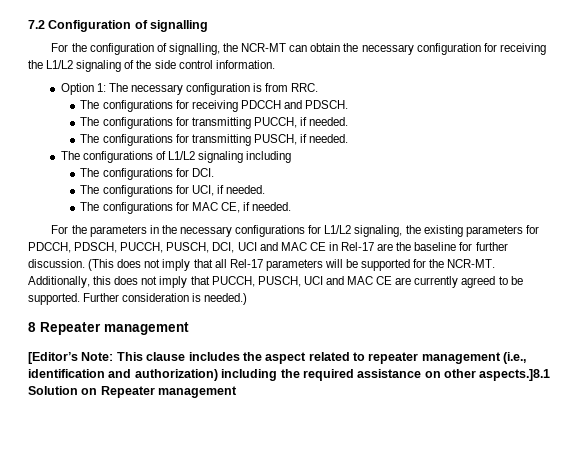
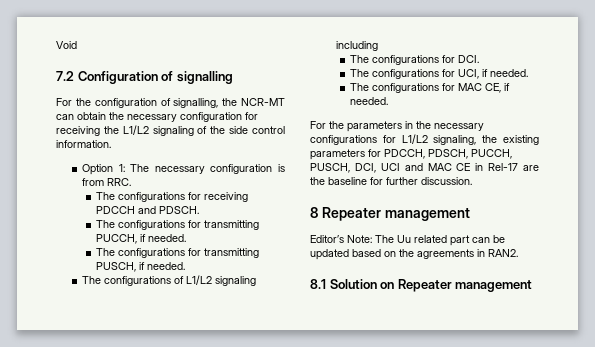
+ Void
- For the parameters in the necessary configurations for L1/L2 signaling, the existing parameters for PDCCH, PDSCH, PUCCH, PUSCH, DCI, UCI and MAC CE in Rel-17 are the baseline for further discussion. (This does not imply that all Rel-17 parameters will be supported for the NCR-MT. Additionally, this does not imply that PUCCH, PUSCH, UCI and MAC CE are currently agreed to be supported. Further consideration is needed.)
+ For the parameters in the necessary configurations for L1/L2 signaling, the existing parameters for PDCCH, PDSCH, PUCCH, PUSCH, DCI, UCI and MAC CE in Rel-17 are the baseline for further discussion.
  8 Repeater management
- [Editor’s Note: This clause includes the aspect related to repeater management (i.e., identification and authorization) including the required assistance on other aspects.]8.1 Solution on Repeater management
+ Editor’s Note: The Uu related part can be updated based on the agreements in RAN2.
+ 8.1 Solution on Repeater management

